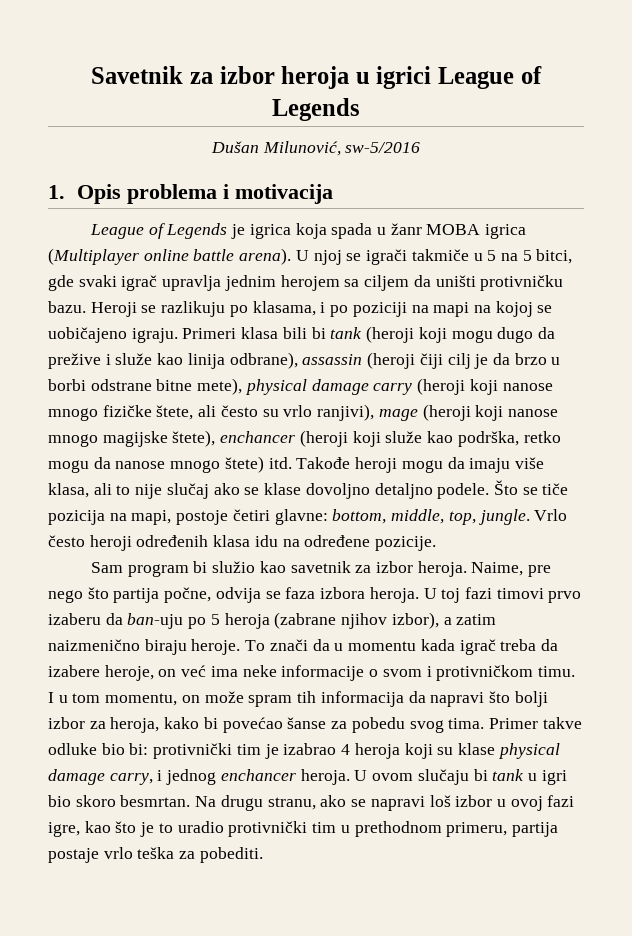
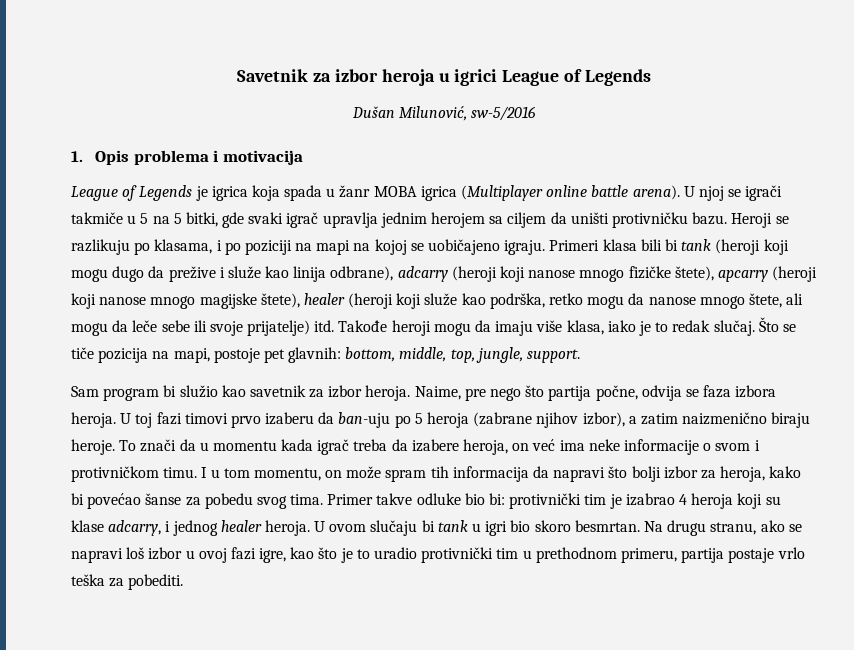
- U njoj se igrači takmiče u 5 na 5 bitci, gde svaki igrač upravlja jednim herojem sa ciljem da uništi protivničku bazu.
+ U njoj se igrači takmiče u 5 na 5 bitki, gde svaki igrač upravlja jednim herojem sa ciljem da uništi protivničku bazu.
- Primeri klasa bili bi tank (heroji koji mogu dugo da prežive i služe kao linija odbrane), assassin (heroji čiji cilj je da brzo u borbi odstrane bitne mete), physical damage carry (heroji koji nanose mnogo fizičke štete, ali često su vrlo ranjivi), mage (heroji koji nanose mnogo magijske štete), enchancer (heroji koji služe kao podrška, retko mogu da nanose mnogo štete) itd.
+ Primeri klasa bili bi tank (heroji koji mogu dugo da prežive i služe kao linija odbrane), adcarry (heroji koji nanose mnogo fizičke štete), apcarry (heroji koji nanose mnogo magijske štete), healer (heroji koji služe kao podrška, retko mogu da nanose mnogo štete, ali mogu da leče sebe ili svoje prijatelje) itd.
- Takođe heroji mogu da imaju više klasa, ali to nije slučaj ako se klase dovoljno detaljno podele.
+ Takođe heroji mogu da imaju više klasa, iako je to redak slučaj.
- Što se tiče pozicija na mapi, postoje četiri glavne: bottom, middle, top, jungle. Vrlo često heroji određenih klasa idu na određene pozicije.
+ Što se tiče pozicija na mapi, postoje pet glavnih: bottom, middle, top, jungle, support.
- To znači da u momentu kada igrač treba da izabere heroje, on već ima neke informacije o svom i protivničkom timu.
+ To znači da u momentu kada igrač treba da izabere heroja, on već ima neke informacije o svom i protivničkom timu.
- Primer takve odluke bio bi: protivnički tim je izabrao 4 heroja koji su klase physical damage carry, i jednog enchancer heroja.
+ Primer takve odluke bio bi: protivnički tim je izabrao 4 heroja koji su klase adcarry, i jednog healer heroja.

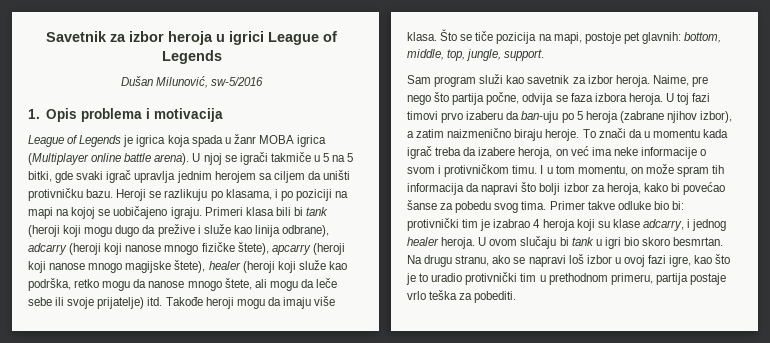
- Takođe heroji mogu da imaju više klasa, iako je to redak slučaj.
+ Takođe heroji mogu da imaju više klasa.
- Sam program bi služio kao savetnik za izbor heroja.
+ Sam program služi kao savetnik za izbor heroja.

